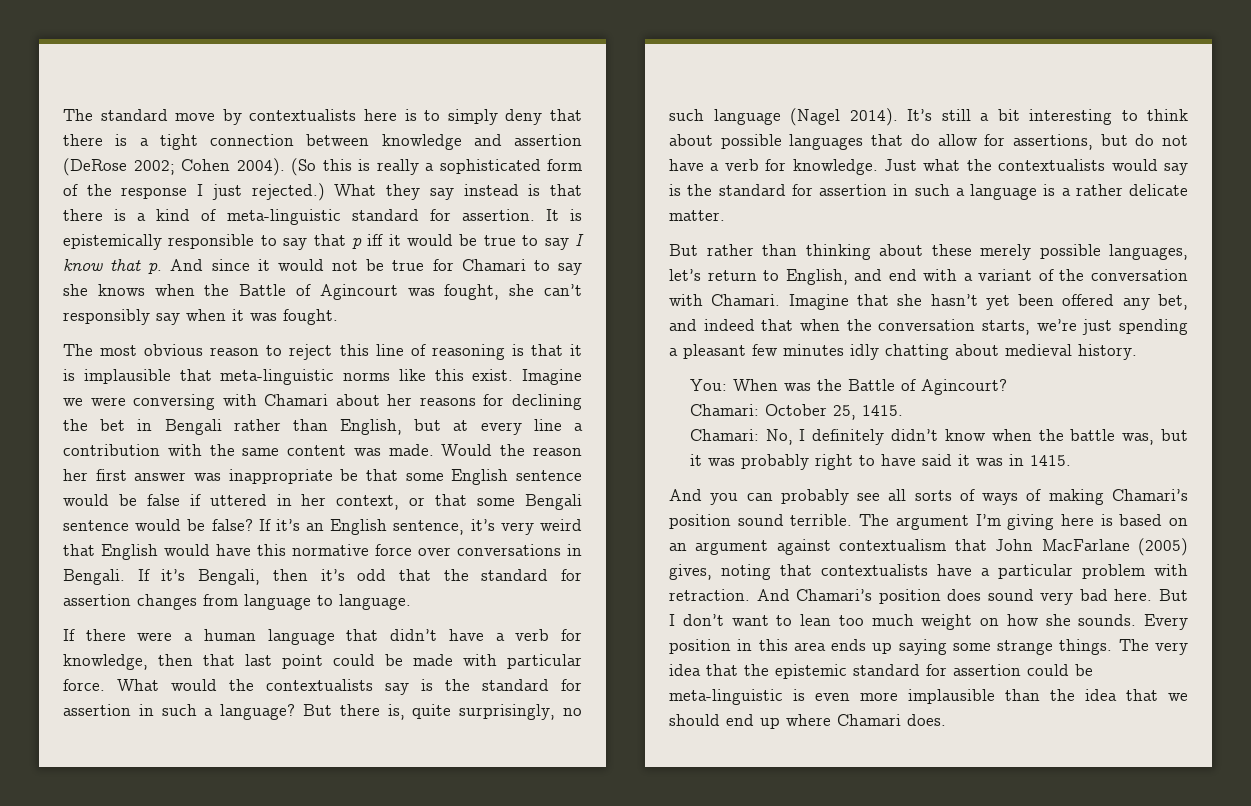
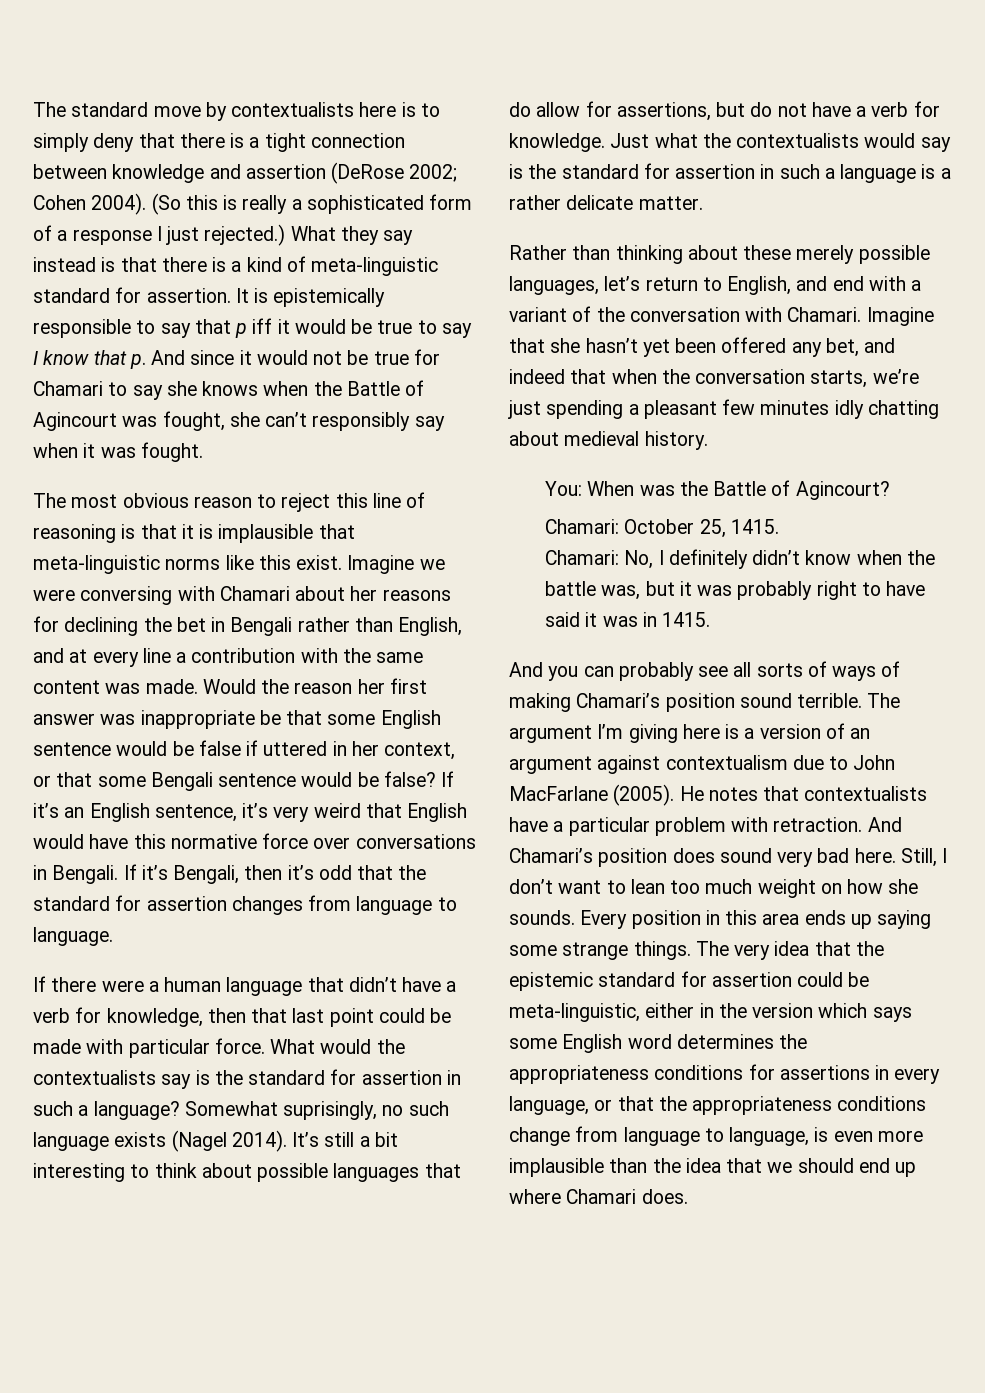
- (So this is really a sophisticated form of the response I just rejected.)
+ (So this is really a sophisticated form of a response I just rejected.)
- Imagine we were conversing with Chamari about her reasons for declining the bet in Bengali rather than English, but at every line a contribution with the same content was made.
+ Imagine we were conversing with Chamari about her reasons for declining the bet in Bengali rather than English, and at every line a contribution with the same content was made.
- But there is, quite surprisingly, no such language (Nagel 2014).
+ Somewhat suprisingly, no such language exists (Nagel 2014).
- But rather than thinking about these merely possible languages, let’s return to English, and end with a variant of the conversation with Chamari.
+ Rather than thinking about these merely possible languages, let’s return to English, and end with a variant of the conversation with Chamari.
- The argument I’m giving here is based on an argument against contextualism that John MacFarlane (2005) gives, noting that contextualists have a particular problem with retraction.
+ The argument I’m giving here is a version of an argument against contextualism due to John MacFarlane (2005). He notes that contextualists have a particular problem with retraction.
- But I don’t want to lean too much weight on how she sounds.
+ Still, I don’t want to lean too much weight on how she sounds.
- The very idea that the epistemic standard for assertion could be meta-linguistic is even more implausible than the idea that we should end up where Chamari does.
+ The very idea that the epistemic standard for assertion could be meta-linguistic, either in the version which says some English word determines the appropriateness conditions for assertions in every language, or that the appropriateness conditions change from language to language, is even more implausible than the idea that we should end up where Chamari does.

